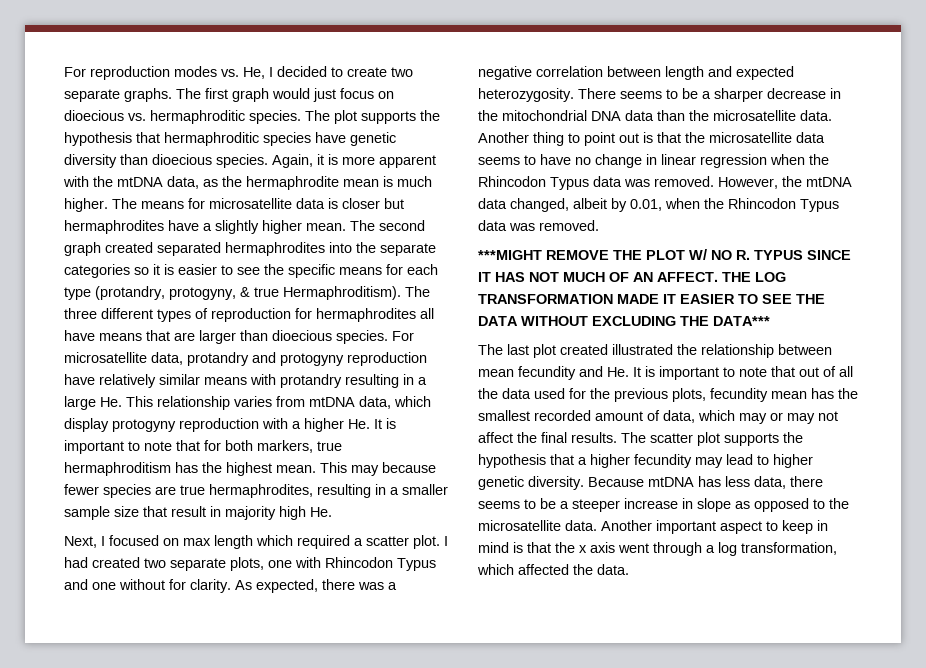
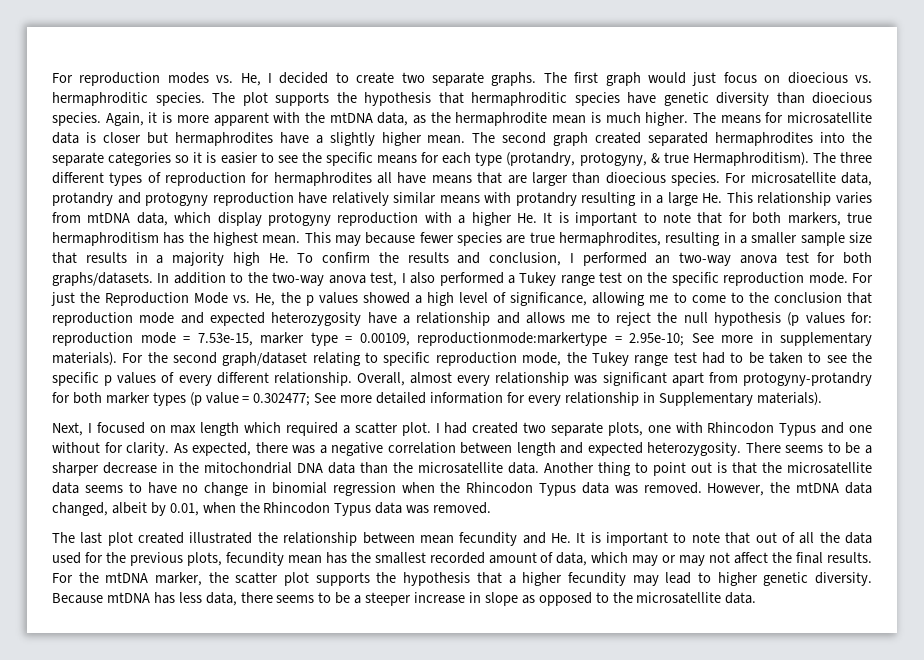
- This may because fewer species are true hermaphrodites, resulting in a smaller sample size that result in majority high He.
+ This may because fewer species are true hermaphrodites, resulting in a smaller sample size that results in a majority high He. To confirm the results and conclusion, I performed an two-way anova test for both graphs/datasets. In addition to the two-way anova test, I also performed a Tukey range test on the specific reproduction mode. For just the Reproduction Mode vs. He, the p values showed a high level of significance, allowing me to come to the conclusion that reproduction mode and expected heterozygosity have a relationship and allows me to reject the null hypothesis (p values for: reproduction mode = 7.53e-15, marker type = 0.00109, reproductionmode:markertype = 2.95e-10; See more in supplementary materials). For the second graph/dataset relating to specific reproduction mode, the Tukey range test had to be taken to see the specific p values of every different relationship. Overall, almost every relationship was significant apart from protogyny-protandry for both marker types (p value = 0.302477; See more detailed information for every relationship in Supplementary materials).
- Another thing to point out is that the microsatellite data seems to have no change in linear regression when the Rhincodon Typus data was removed.
+ Another thing to point out is that the microsatellite data seems to have no change in binomial regression when the Rhincodon Typus data was removed.
- ***MIGHT REMOVE THE PLOT W/ NO R. TYPUS SINCE IT HAS NOT MUCH OF AN AFFECT. THE LOG TRANSFORMATION MADE IT EASIER TO SEE THE DATA WITHOUT EXCLUDING THE DATA***
- The scatter plot supports the hypothesis that a higher fecundity may lead to higher genetic diversity.
+ For the mtDNA marker, the scatter plot supports the hypothesis that a higher fecundity may lead to higher genetic diversity.
- Another important aspect to keep in mind is that the x axis went through a log transformation, which affected the data.

